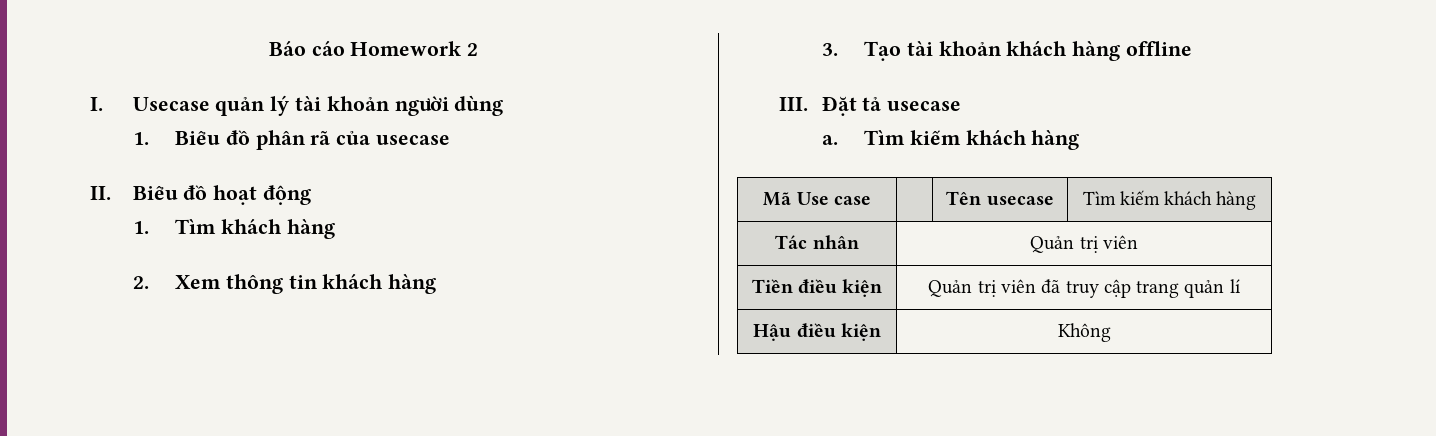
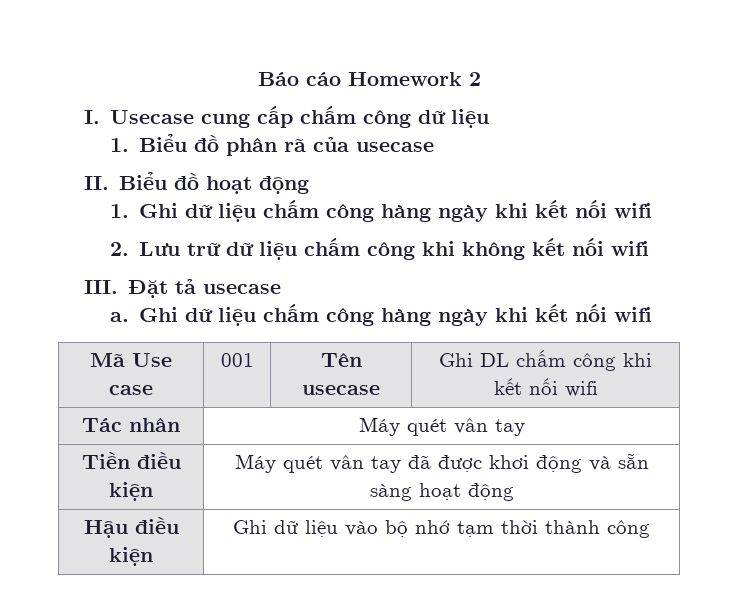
- I. Usecase quản lý tài khoản người dùng
+ I. Usecase cung cấp chấm công dữ liệu
- 1. Tìm khách hàng
- 2. Xem thông tin khách hàng
- 3. Tạo tài khoản khách hàng offline
+ 1. Ghi dữ liệu chấm công hàng ngày khi kết nối wifi
+ 2. Lưu trữ dữ liệu chấm công khi không kết nối wifi
- a. Tìm kiếm khách hàng
+ a. Ghi dữ liệu chấm công hàng ngày khi kết nối wifi
- Mã Use case | | Tên usecase | Tìm kiếm khách hàng
- Tác nhân | Quản trị viên
- Tiền điều kiện | Quản trị viên đã truy cập trang quản lí
- Hậu điều kiện | Không
+ Mã Use case | 001 | Tên usecase | Ghi DL chấm công khi kết nối wifi
+ Tác nhân | Máy quét vân tay
+ Tiền điều kiện | Máy quét vân tay đã được khơi động và sẵn sàng hoạt động
+ Hậu điều kiện | Ghi dữ liệu vào bộ nhớ tạm thời thành công

